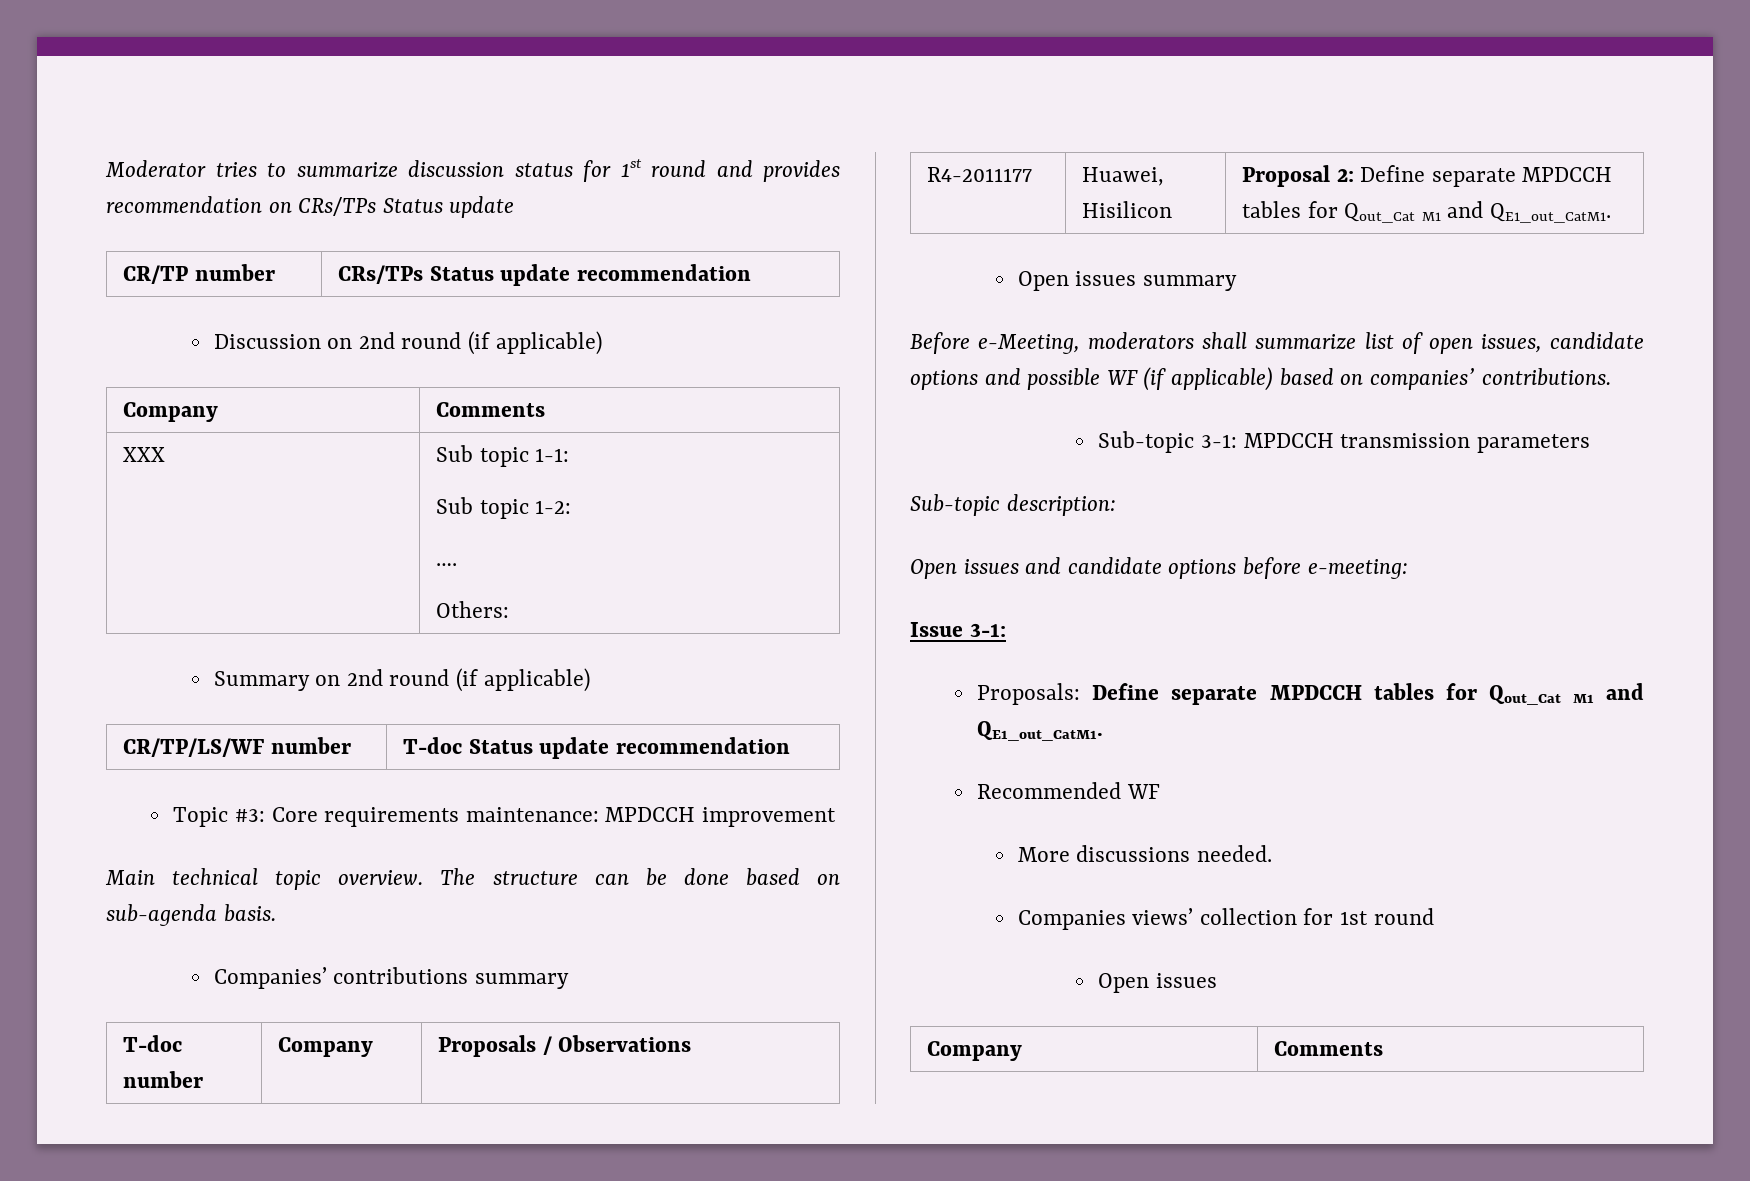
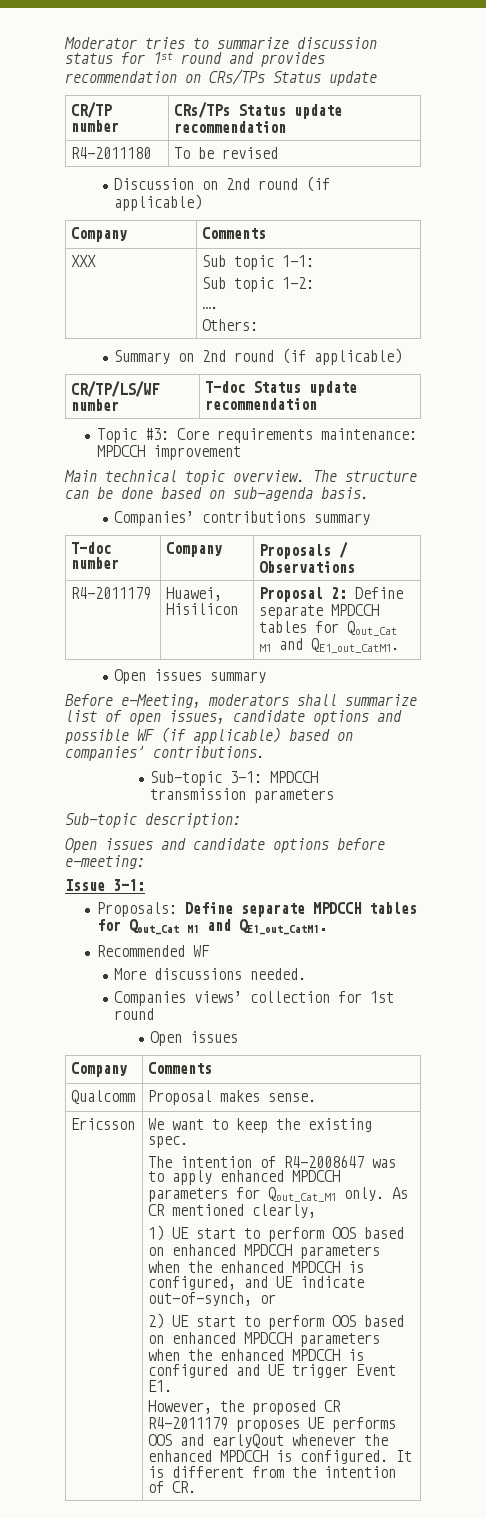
+ R4-2011180 | To be revised
- R4-2011177 | Huawei, Hisilicon | Proposal 2: Define separate MPDCCH tables for Qout_Cat M1 and QE1_out_CatM1.
+ R4-2011179 | Huawei, Hisilicon | Proposal 2: Define separate MPDCCH tables for Qout_Cat M1 and QE1_out_CatM1.
+ Qualcomm | Proposal makes sense.
+ Ericsson | We want to keep the existing spec.
+ The intention of R4-2008647 was to apply enhanced MPDCCH parameters for Qout_Cat_M1 only. As CR mentioned clearly,
+ 1) UE start to perform OOS based on enhanced MPDCCH parameters when the enhanced MPDCCH is configured, and UE indicate out-of-synch, or
+ 2) UE start to perform OOS based on enhanced MPDCCH parameters when the enhanced MPDCCH is configured and UE trigger Event E1.
+ However, the proposed CR R4-2011179 proposes UE performs OOS and earlyQout whenever the enhanced MPDCCH is configured. It is different from the intention of CR.

